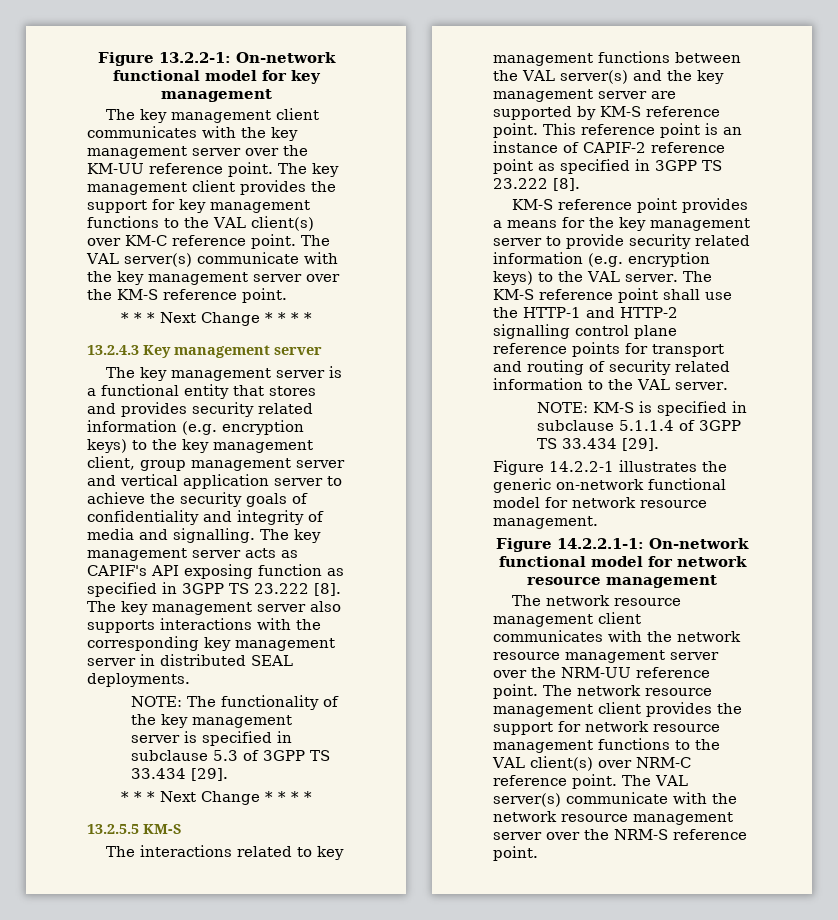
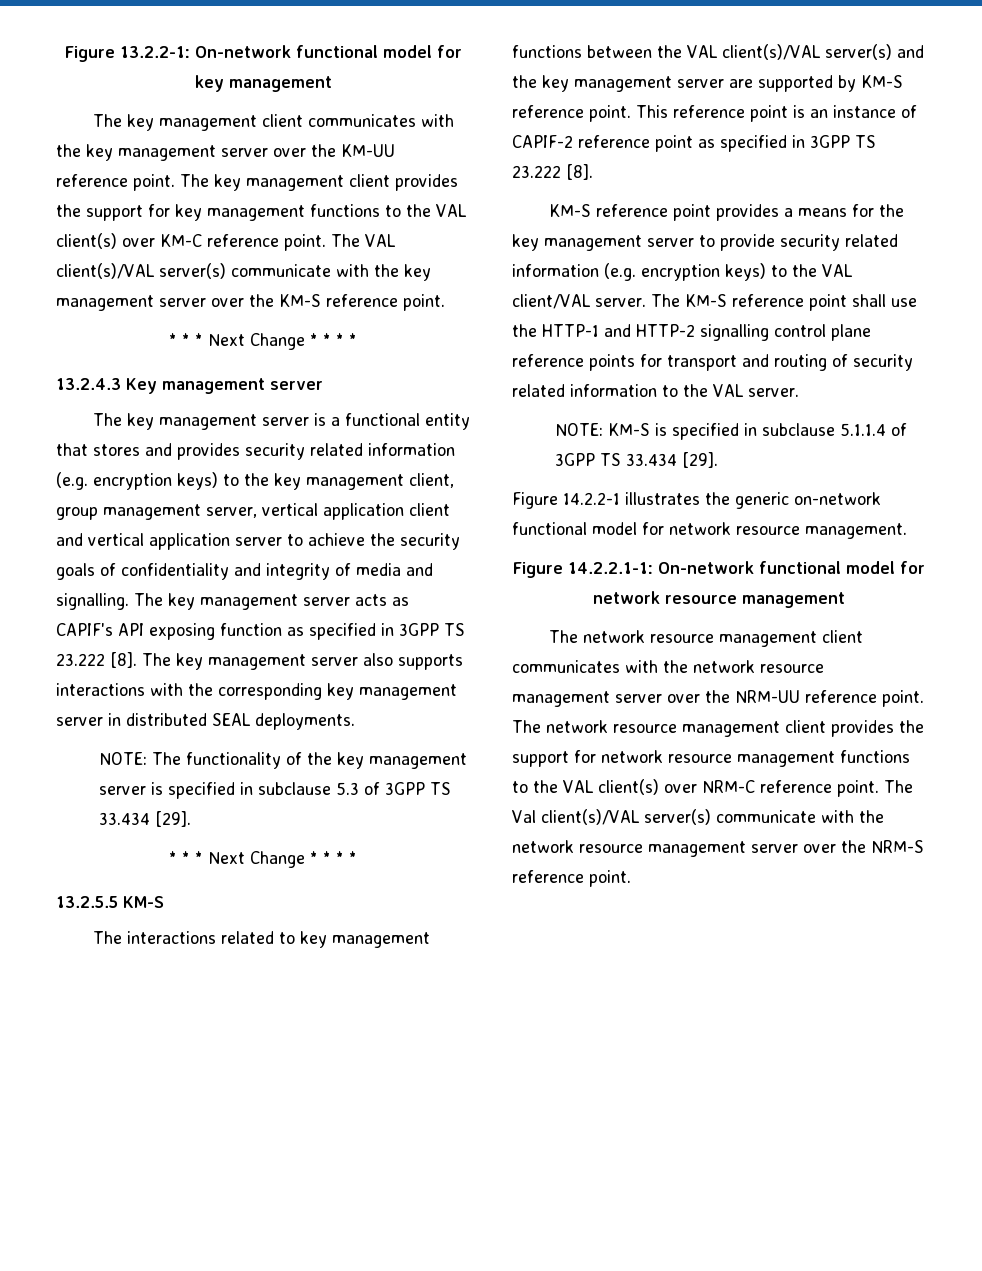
- The VAL server(s) communicate with the key management server over the KM-S reference point.
+ The VAL client(s)/VAL server(s) communicate with the key management server over the KM-S reference point.
- The key management server is a functional entity that stores and provides security related information (e.g. encryption keys) to the key management client, group management server and vertical application server to achieve the security goals of confidentiality and integrity of media and signalling.
+ The key management server is a functional entity that stores and provides security related information (e.g. encryption keys) to the key management client, group management server, vertical application client and vertical application server to achieve the security goals of confidentiality and integrity of media and signalling.
- The interactions related to key management functions between the VAL server(s) and the key management server are supported by KM-S reference point.
+ The interactions related to key management functions between the VAL client(s)/VAL server(s) and the key management server are supported by KM-S reference point.
- KM-S reference point provides a means for the key management server to provide security related information (e.g. encryption keys) to the VAL server.
+ KM-S reference point provides a means for the key management server to provide security related information (e.g. encryption keys) to the VAL client/VAL server.
- The VAL server(s) communicate with the network resource management server over the NRM-S reference point.
+ The Val client(s)/VAL server(s) communicate with the network resource management server over the NRM-S reference point.

